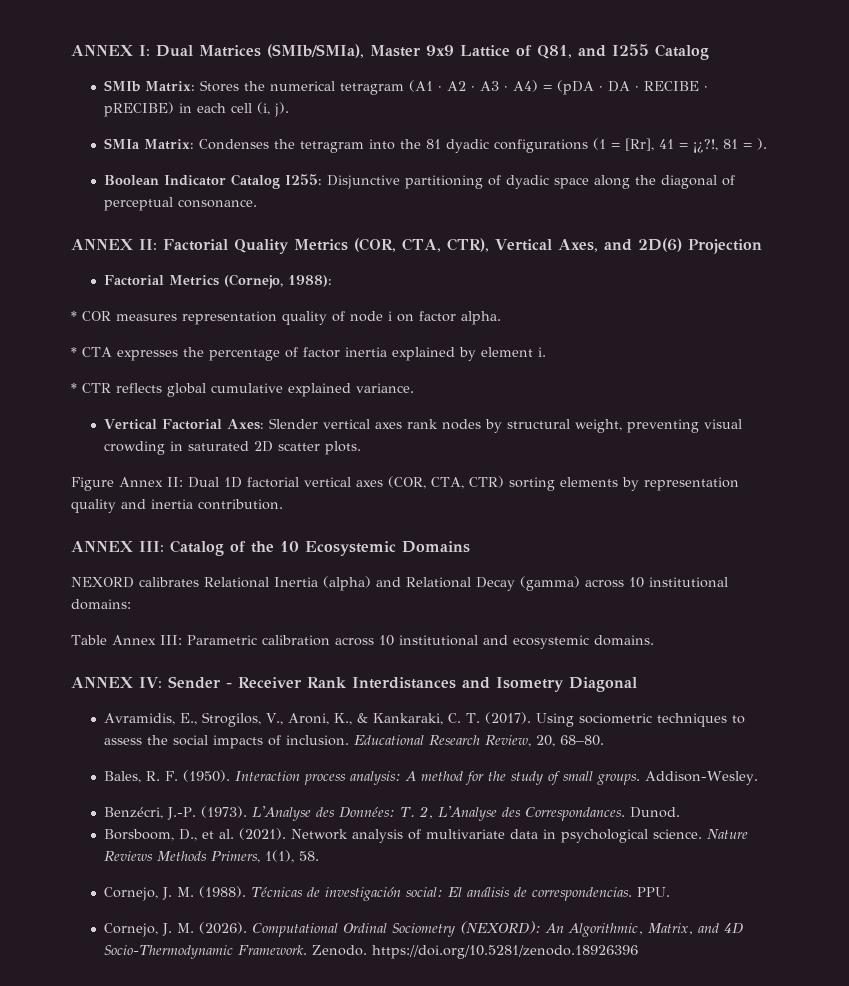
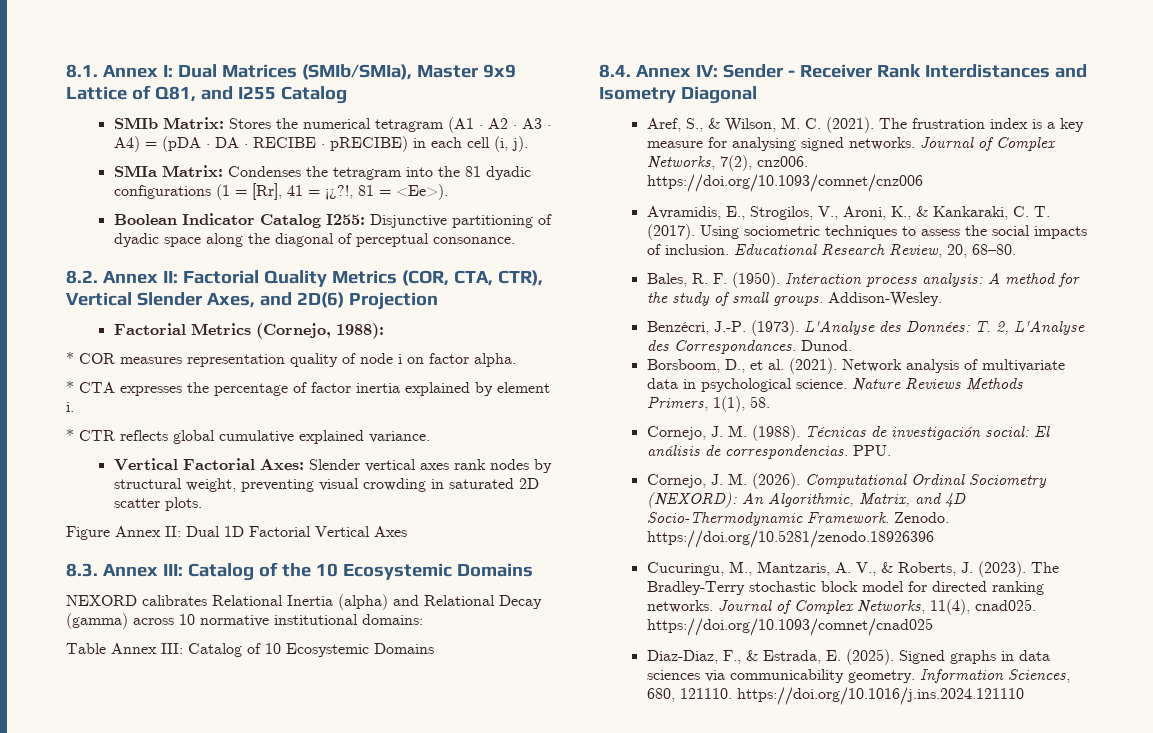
- ANNEX I: Dual Matrices (SMIb/SMIa), Master 9x9 Lattice of Q81, and I255 Catalog
+ 8.1. Annex I: Dual Matrices (SMIb/SMIa), Master 9x9 Lattice of Q81, and I255 Catalog
- SMIa Matrix: Condenses the tetragram into the 81 dyadic configurations (1 = [Rr], 41 = ¡¿?!, 81 = ).
+ SMIa Matrix: Condenses the tetragram into the 81 dyadic configurations (1 = [Rr], 41 = ¡¿?!, 81 = <Ee>).
- ANNEX II: Factorial Quality Metrics (COR, CTA, CTR), Vertical Axes, and 2D(6) Projection
+ 8.2. Annex II: Factorial Quality Metrics (COR, CTA, CTR), Vertical Slender Axes, and 2D(6) Projection
- Figure Annex II: Dual 1D factorial vertical axes (COR, CTA, CTR) sorting elements by representation quality and inertia contribution.
- ANNEX III: Catalog of the 10 Ecosystemic Domains
+ Figure Annex II: Dual 1D Factorial Vertical Axes
+ 8.3. Annex III: Catalog of the 10 Ecosystemic Domains
- NEXORD calibrates Relational Inertia (alpha) and Relational Decay (gamma) across 10 institutional domains:
+ NEXORD calibrates Relational Inertia (alpha) and Relational Decay (gamma) across 10 normative institutional domains:
- Table Annex III: Parametric calibration across 10 institutional and ecosystemic domains.
- ANNEX IV: Sender - Receiver Rank Interdistances and Isometry Diagonal
+ Table Annex III: Catalog of 10 Ecosystemic Domains
+ 8.4. Annex IV: Sender - Receiver Rank Interdistances and Isometry Diagonal
+ Aref, S., & Wilson, M. C. (2021). The frustration index is a key measure for analysing signed networks. Journal of Complex Networks, 7(2), cnz006. https://doi.org/10.1093/comnet/cnz006
+ Cucuringu, M., Mantzaris, A. V., & Roberts, J. (2023). The Bradley-Terry stochastic block model for directed ranking networks. Journal of Complex Networks, 11(4), cnad025. https://doi.org/10.1093/comnet/cnad025
+ Diaz-Diaz, F., & Estrada, E. (2025). Signed graphs in data sciences via communicability geometry. Information Sciences, 680, 121110. https://doi.org/10.1016/j.ins.2024.121110

